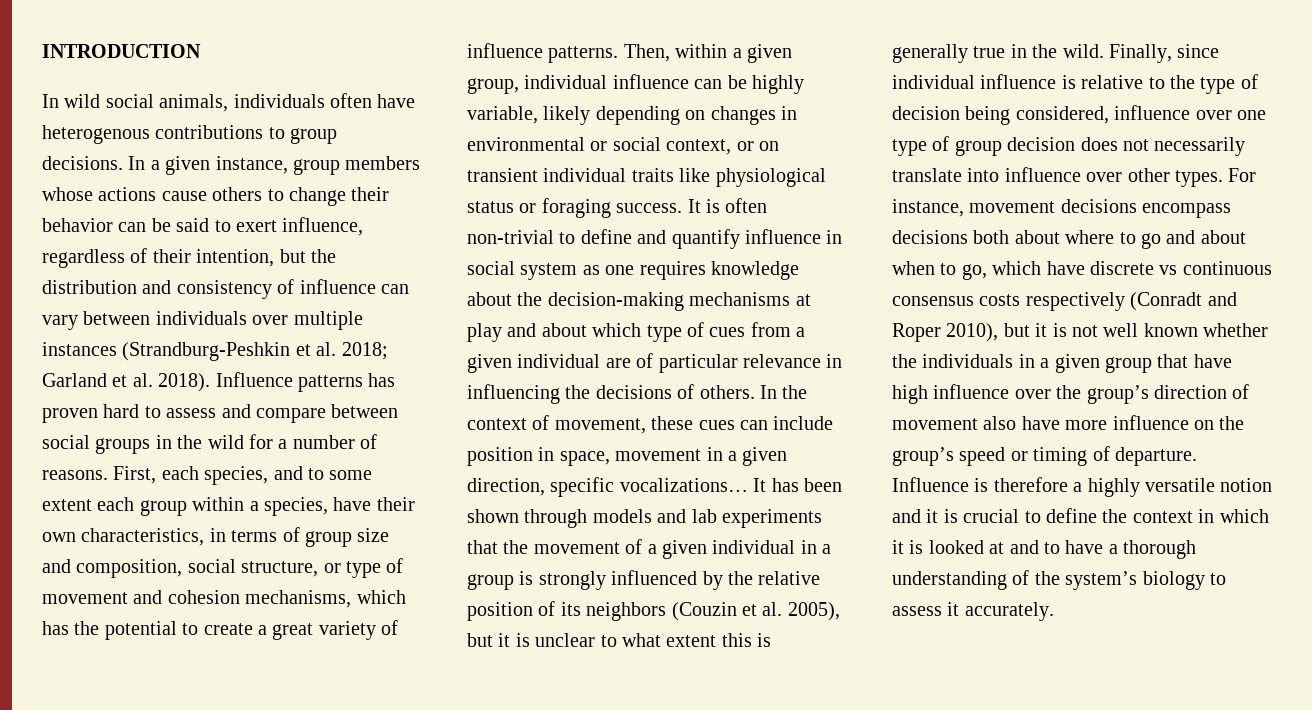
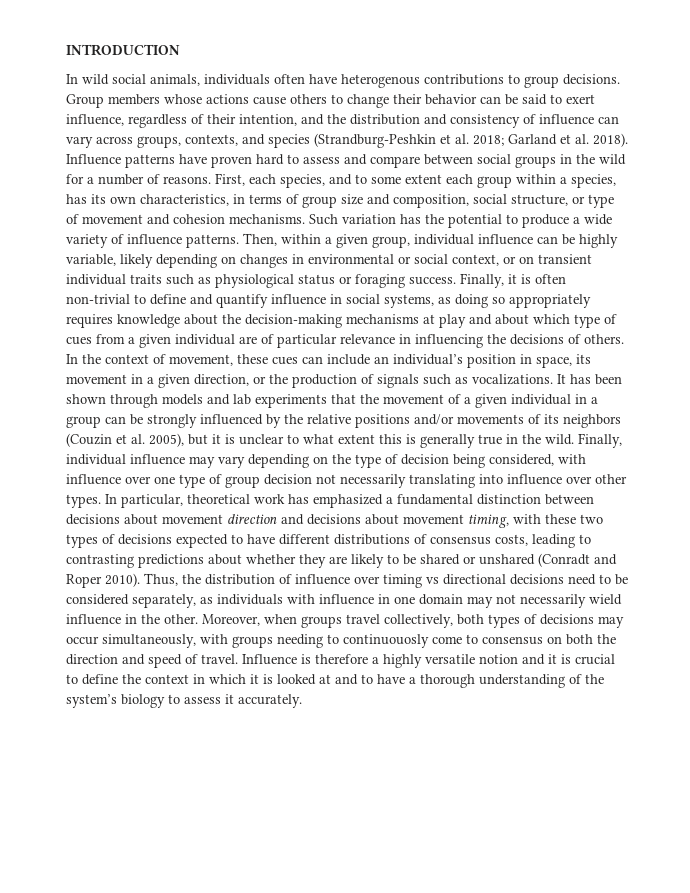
- In a given instance, group members whose actions cause others to change their behavior can be said to exert influence, regardless of their intention, but the distribution and consistency of influence can vary between individuals over multiple instances (Strandburg-Peshkin et al. 2018; Garland et al. 2018).
+ Group members whose actions cause others to change their behavior can be said to exert influence, regardless of their intention, and the distribution and consistency of influence can vary across groups, contexts, and species (Strandburg-Peshkin et al. 2018; Garland et al. 2018).
- Influence patterns has proven hard to assess and compare between social groups in the wild for a number of reasons.
+ Influence patterns have proven hard to assess and compare between social groups in the wild for a number of reasons.
- First, each species, and to some extent each group within a species, have their own characteristics, in terms of group size and composition, social structure, or type of movement and cohesion mechanisms, which has the potential to create a great variety of influence patterns.
+ First, each species, and to some extent each group within a species, has its own characteristics, in terms of group size and composition, social structure, or type of movement and cohesion mechanisms. Such variation has the potential to produce a wide variety of influence patterns.
- Then, within a given group, individual influence can be highly variable, likely depending on changes in environmental or social context, or on transient individual traits like physiological status or foraging success.
+ Then, within a given group, individual influence can be highly variable, likely depending on changes in environmental or social context, or on transient individual traits such as physiological status or foraging success.
- It is often non-trivial to define and quantify influence in social system as one requires knowledge about the decision-making mechanisms at play and about which type of cues from a given individual are of particular relevance in influencing the decisions of others.
+ Finally, it is often non-trivial to define and quantify influence in social systems, as doing so appropriately requires knowledge about the decision-making mechanisms at play and about which type of cues from a given individual are of particular relevance in influencing the decisions of others.
- In the context of movement, these cues can include position in space, movement in a given direction, specific vocalizations…
+ In the context of movement, these cues can include an individual’s position in space, its movement in a given direction, or the production of signals such as vocalizations.
- It has been shown through models and lab experiments that the movement of a given individual in a group is strongly influenced by the relative position of its neighbors (Couzin et al. 2005), but it is unclear to what extent this is generally true in the wild.
+ It has been shown through models and lab experiments that the movement of a given individual in a group can be strongly influenced by the relative positions and/or movements of its neighbors (Couzin et al. 2005), but it is unclear to what extent this is generally true in the wild.
- Finally, since individual influence is relative to the type of decision being considered, influence over one type of group decision does not necessarily translate into influence over other types.
+ Finally, individual influence may vary depending on the type of decision being considered, with influence over one type of group decision not necessarily translating into influence over other types.
- For instance, movement decisions encompass decisions both about where to go and about when to go, which have discrete vs continuous consensus costs respectively (Conradt and Roper 2010), but it is not well known whether the individuals in a given group that have high influence over the group’s direction of movement also have more influence on the group’s speed or timing of departure.
+ In particular, theoretical work has emphasized a fundamental distinction between decisions about movement direction and decisions about movement timing, with these two types of decisions expected to have different distributions of consensus costs, leading to contrasting predictions about whether they are likely to be shared or unshared (Conradt and Roper 2010). Thus, the distribution of influence over timing vs directional decisions need to be considered separately, as individuals with influence in one domain may not necessarily wield influence in the other. Moreover, when groups travel collectively, both types of decisions may occur simultaneously, with groups needing to continuouosly come to consensus on both the direction and speed of travel.

